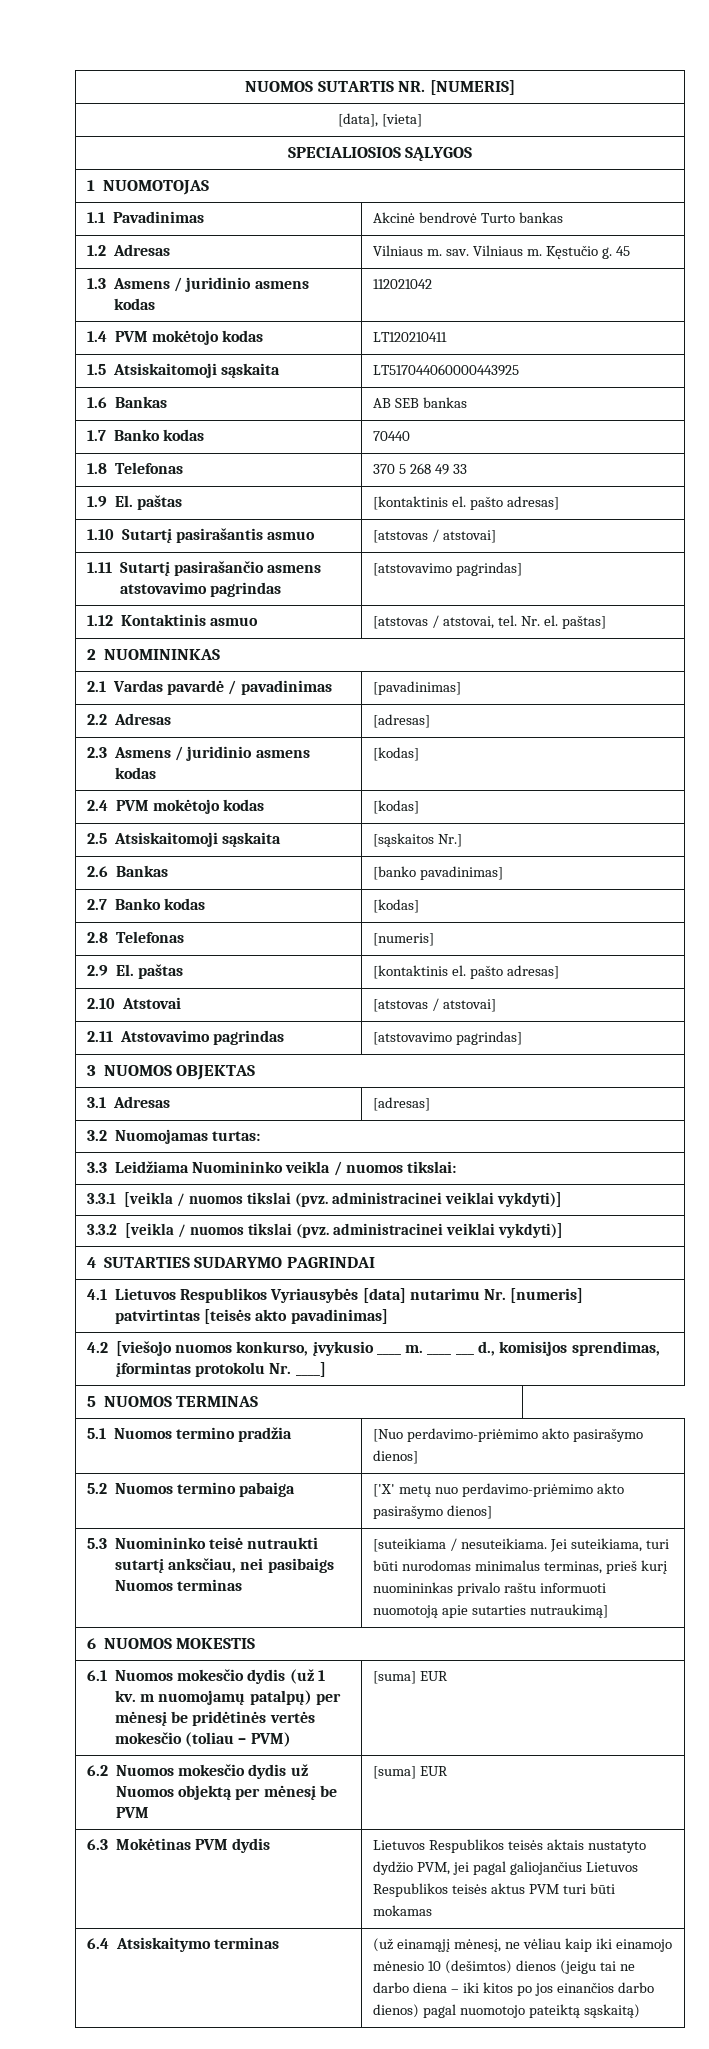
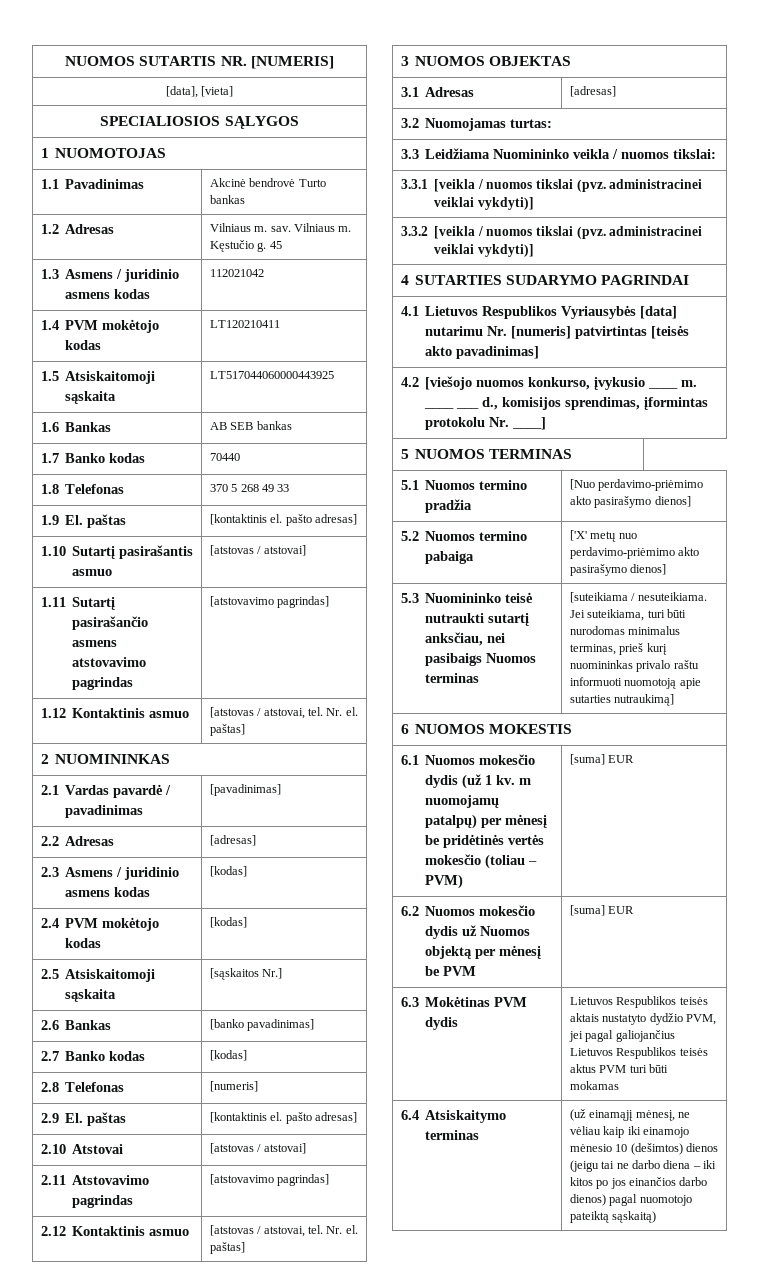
+ 2.12 Kontaktinis asmuo | [atstovas / atstovai, tel. Nr. el. paštas]

